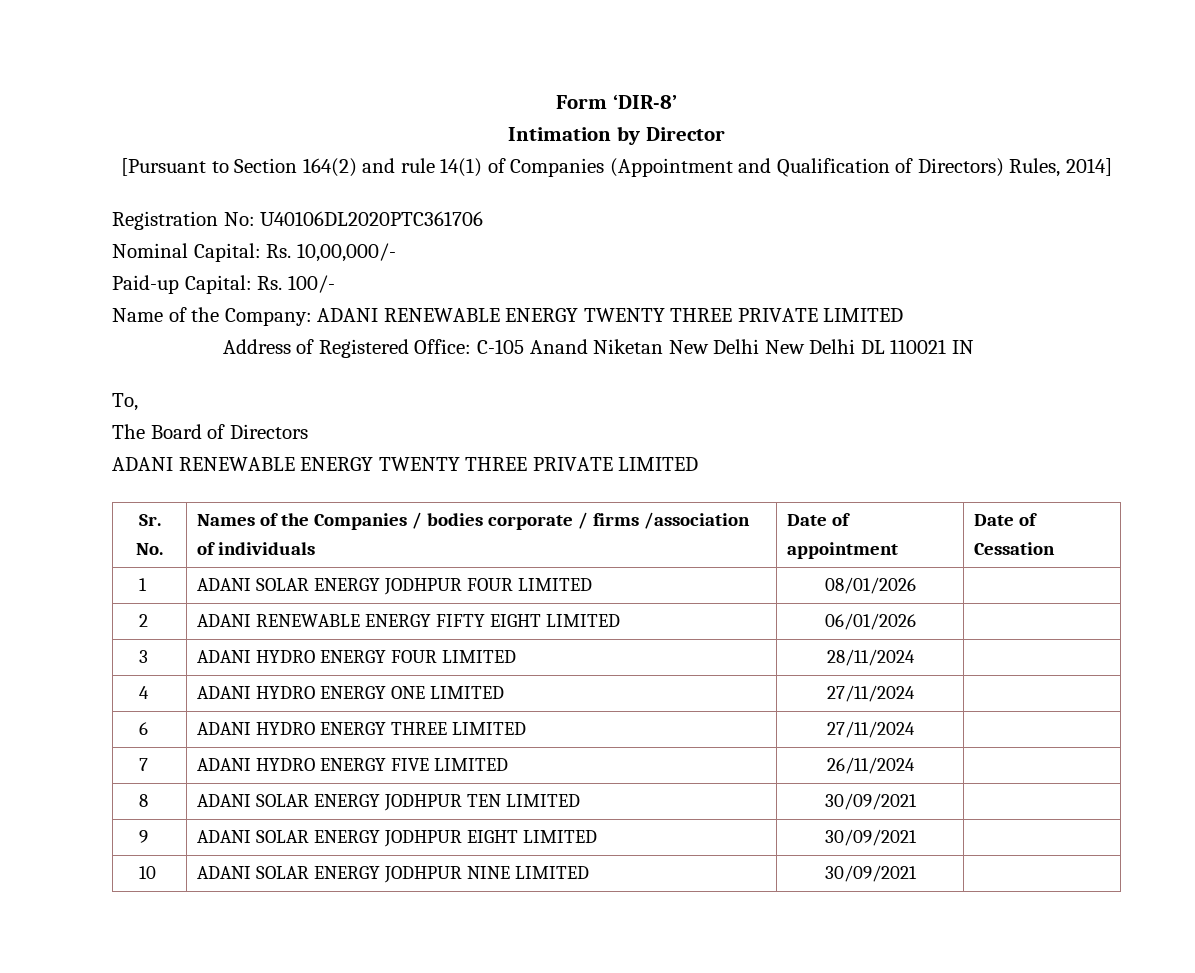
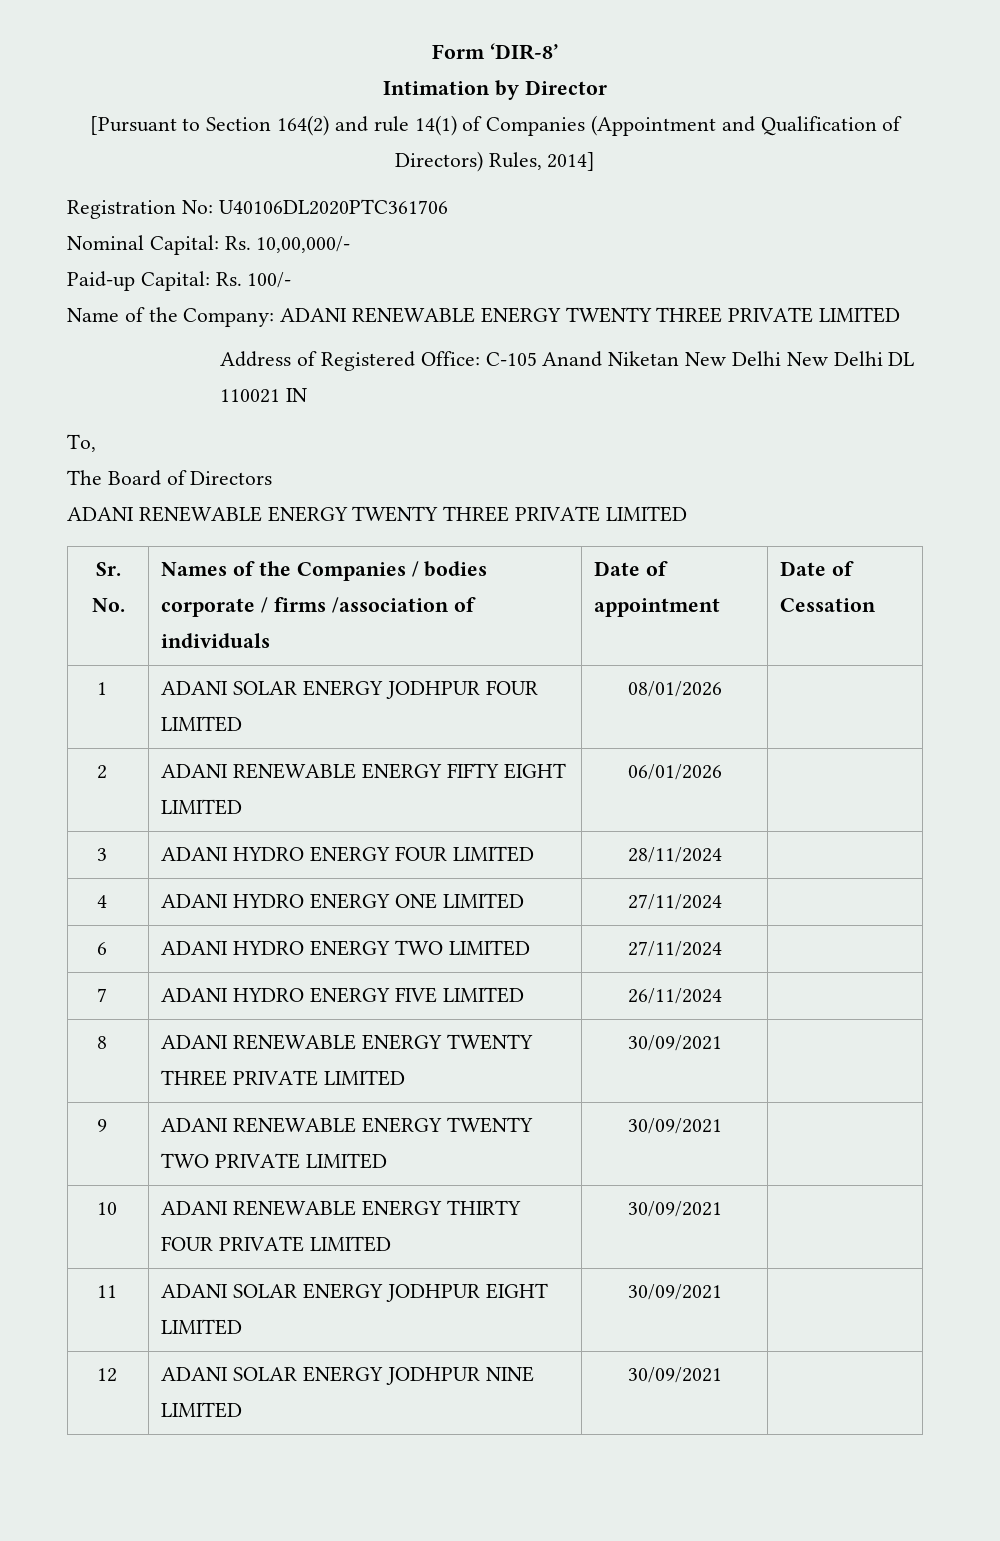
- 6 | ADANI HYDRO ENERGY THREE LIMITED | 27/11/2024 |
+ 6 | ADANI HYDRO ENERGY TWO LIMITED | 27/11/2024 |
- 8 | ADANI SOLAR ENERGY JODHPUR TEN LIMITED | 30/09/2021 |
- 9 | ADANI SOLAR ENERGY JODHPUR EIGHT LIMITED | 30/09/2021 |
+ 8 | ADANI RENEWABLE ENERGY TWENTY THREE PRIVATE LIMITED | 30/09/2021 |
+ 9 | ADANI RENEWABLE ENERGY TWENTY TWO PRIVATE LIMITED | 30/09/2021 |
+ 10 | ADANI RENEWABLE ENERGY THIRTY FOUR PRIVATE LIMITED | 30/09/2021 |
+ 11 | ADANI SOLAR ENERGY JODHPUR EIGHT LIMITED | 30/09/2021 |
- 10 | ADANI SOLAR ENERGY JODHPUR NINE LIMITED | 30/09/2021 |
+ 12 | ADANI SOLAR ENERGY JODHPUR NINE LIMITED | 30/09/2021 |

